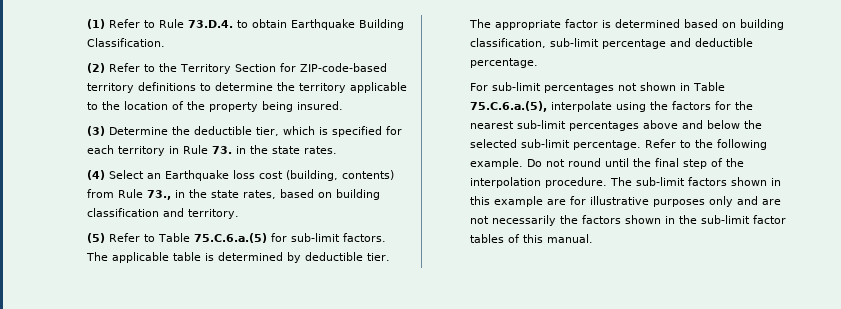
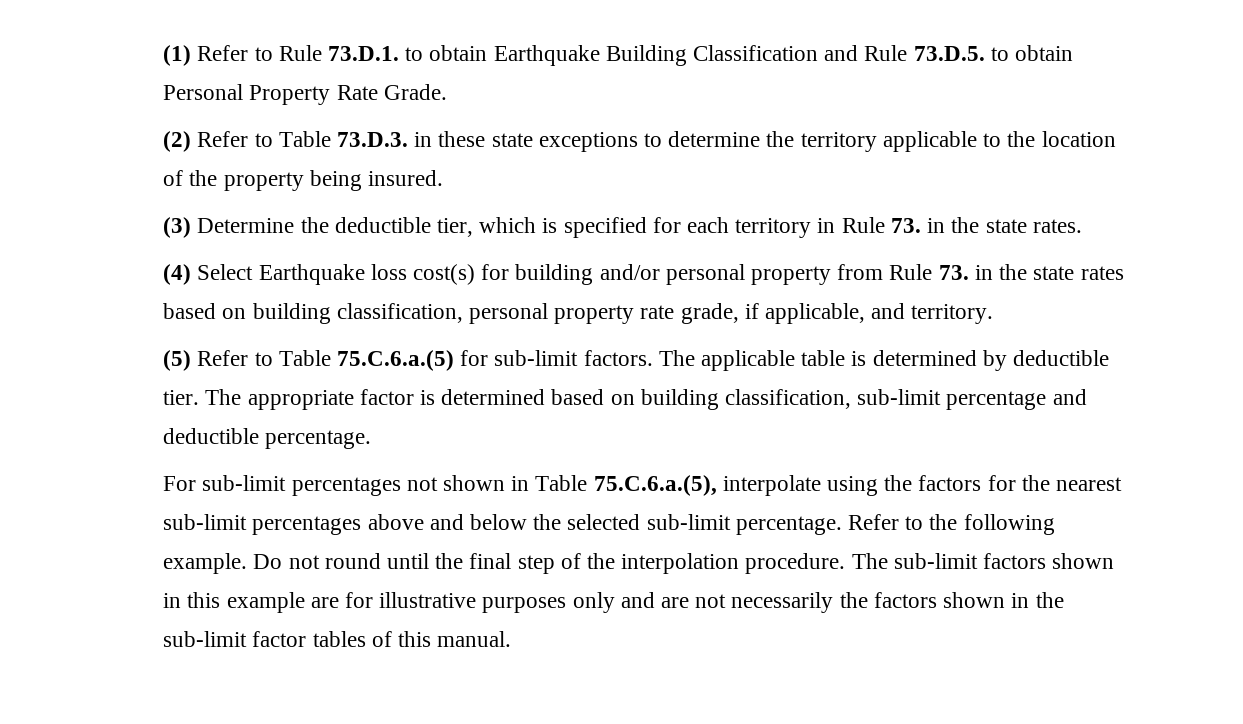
- (1) Refer to Rule 73.D.4. to obtain Earthquake Building Classification.
- (2) Refer to the Territory Section for ZIP-code-based territory definitions to determine the territory applicable to the location of the property being insured.
+ (1) Refer to Rule 73.D.1. to obtain Earthquake Building Classification and Rule 73.D.5. to obtain Personal Property Rate Grade.
+ (2) Refer to Table 73.D.3. in these state exceptions to determine the territory applicable to the location of the property being insured.
- (4) Select an Earthquake loss cost (building, contents) from Rule 73., in the state rates, based on building classification and territory.
+ (4) Select Earthquake loss cost(s) for building and/or personal property from Rule 73. in the state rates based on building classification, personal property rate grade, if applicable, and territory.

